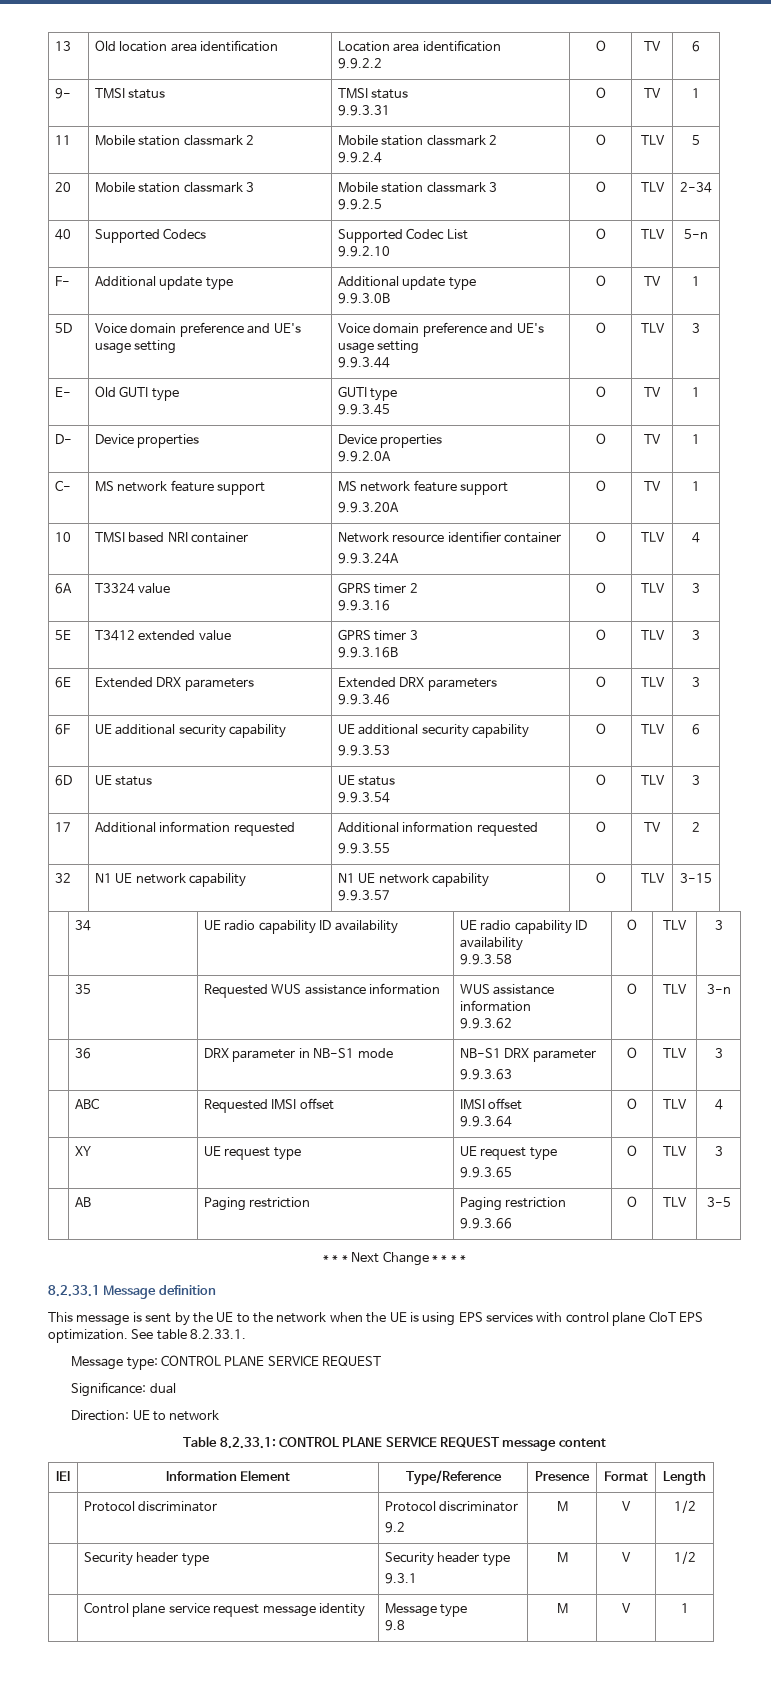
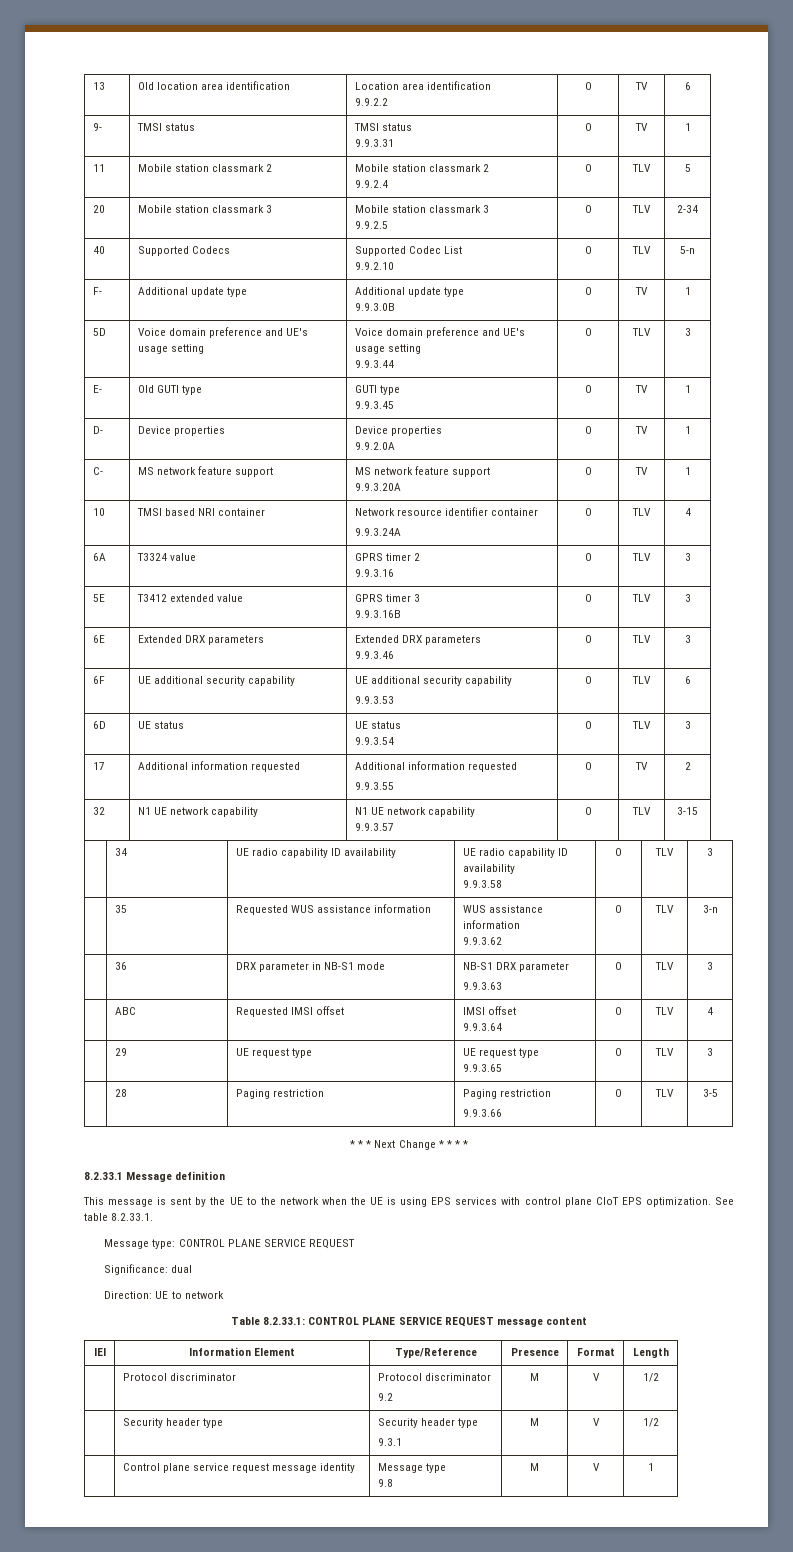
- | XY | UE request type | UE request type
+ | 29 | UE request type | UE request type
- | AB | Paging restriction | Paging restriction
+ | 28 | Paging restriction | Paging restriction

